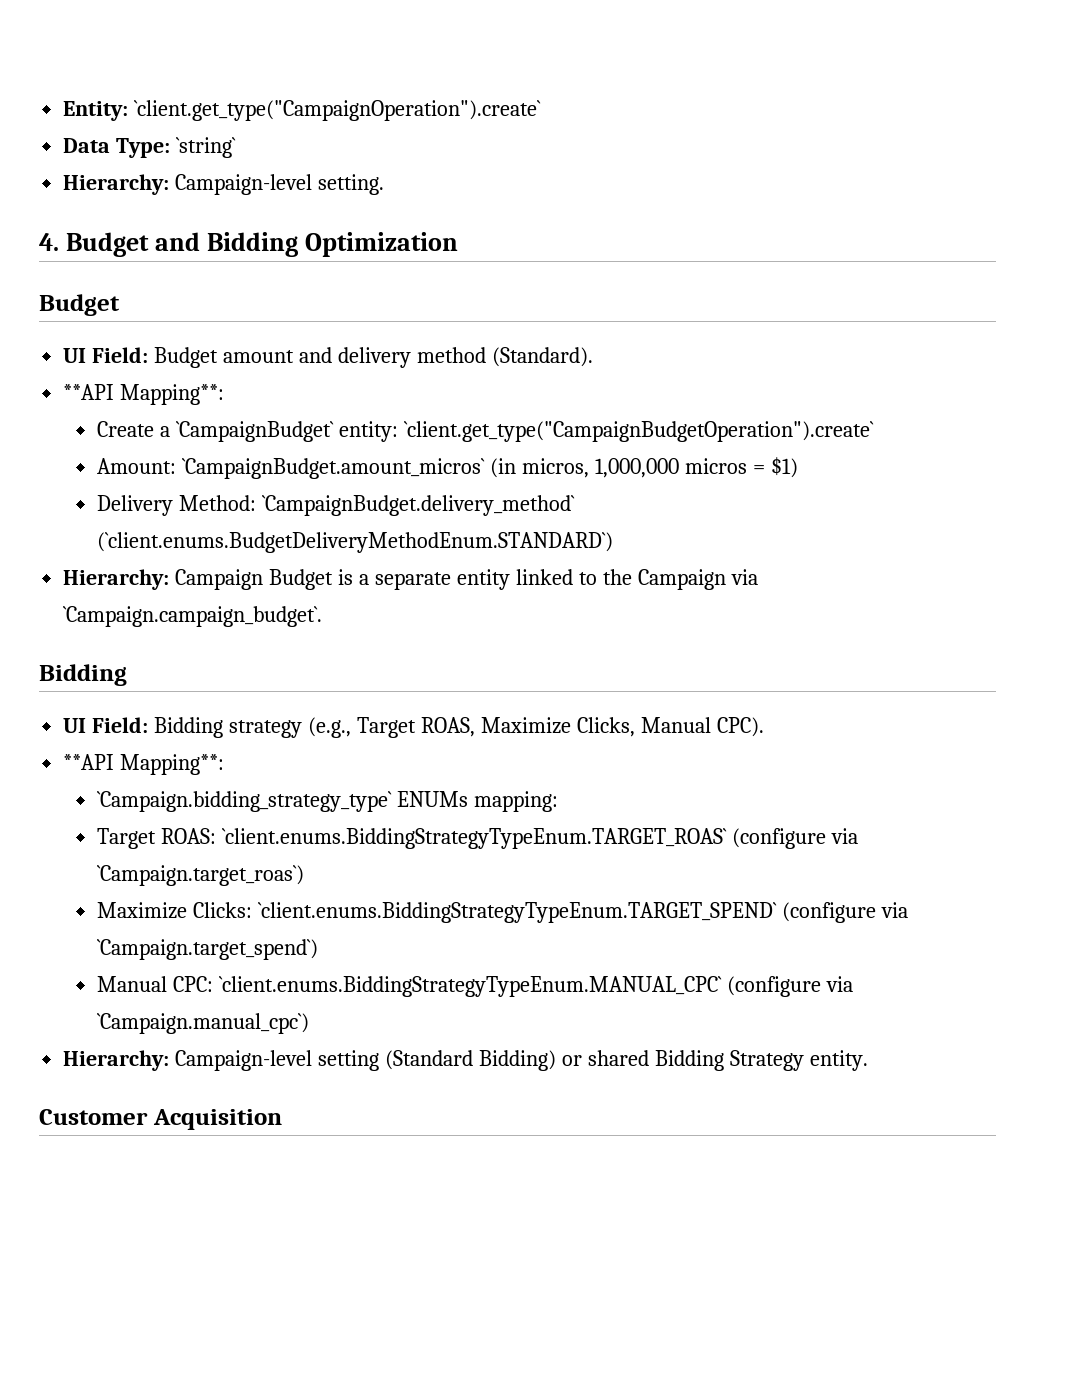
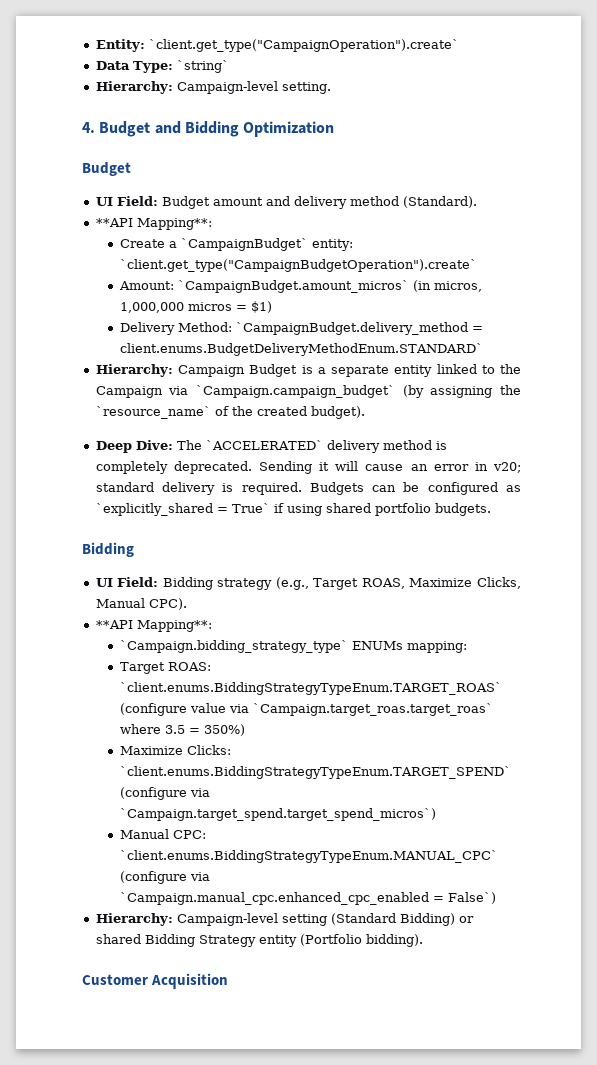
- Delivery Method: `CampaignBudget.delivery_method` (`client.enums.BudgetDeliveryMethodEnum.STANDARD`)
+ Delivery Method: `CampaignBudget.delivery_method = client.enums.BudgetDeliveryMethodEnum.STANDARD`
- Hierarchy: Campaign Budget is a separate entity linked to the Campaign via `Campaign.campaign_budget`.
+ Hierarchy: Campaign Budget is a separate entity linked to the Campaign via `Campaign.campaign_budget` (by assigning the `resource_name` of the created budget).
+ Deep Dive: The `ACCELERATED` delivery method is completely deprecated. Sending it will cause an error in v20; standard delivery is required. Budgets can be configured as `explicitly_shared = True` if using shared portfolio budgets.
- Target ROAS: `client.enums.BiddingStrategyTypeEnum.TARGET_ROAS` (configure via `Campaign.target_roas`)
+ Target ROAS: `client.enums.BiddingStrategyTypeEnum.TARGET_ROAS` (configure value via `Campaign.target_roas.target_roas` where 3.5 = 350%)
- Maximize Clicks: `client.enums.BiddingStrategyTypeEnum.TARGET_SPEND` (configure via `Campaign.target_spend`)
+ Maximize Clicks: `client.enums.BiddingStrategyTypeEnum.TARGET_SPEND` (configure via `Campaign.target_spend.target_spend_micros`)
- Manual CPC: `client.enums.BiddingStrategyTypeEnum.MANUAL_CPC` (configure via `Campaign.manual_cpc`)
+ Manual CPC: `client.enums.BiddingStrategyTypeEnum.MANUAL_CPC` (configure via `Campaign.manual_cpc.enhanced_cpc_enabled = False`)
- Hierarchy: Campaign-level setting (Standard Bidding) or shared Bidding Strategy entity.
+ Hierarchy: Campaign-level setting (Standard Bidding) or shared Bidding Strategy entity (Portfolio bidding).

